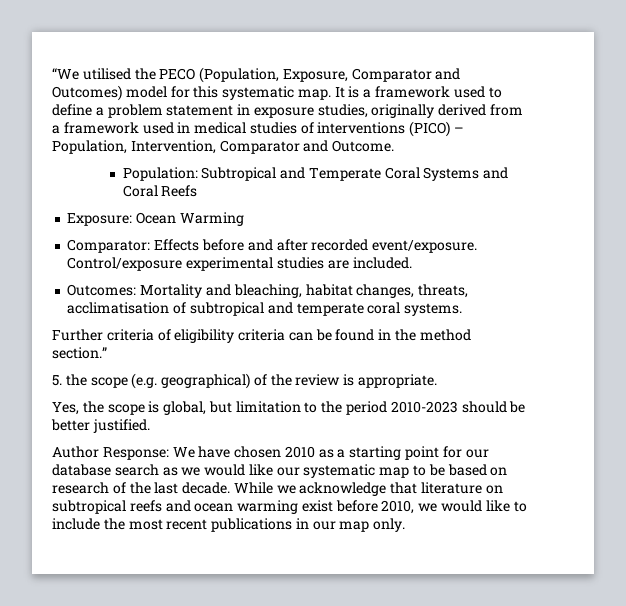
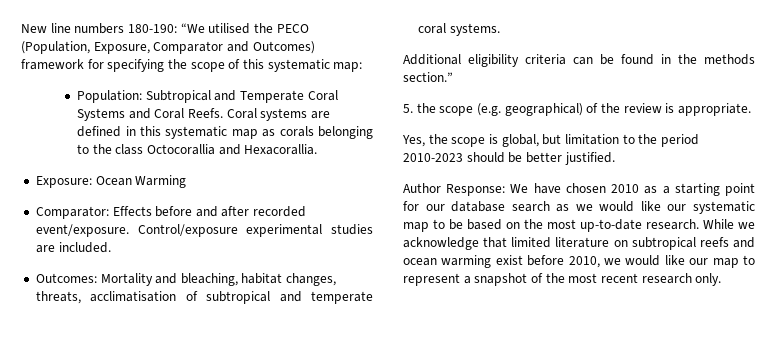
- “We utilised the PECO (Population, Exposure, Comparator and Outcomes) model for this systematic map. It is a framework used to define a problem statement in exposure studies, originally derived from a framework used in medical studies of interventions (PICO) – Population, Intervention, Comparator and Outcome.
+ New line numbers 180-190: “We utilised the PECO (Population, Exposure, Comparator and Outcomes) framework for specifying the scope of this systematic map:
- Population: Subtropical and Temperate Coral Systems and Coral Reefs
+ Population: Subtropical and Temperate Coral Systems and Coral Reefs. Coral systems are defined in this systematic map as corals belonging to the class Octocorallia and Hexacorallia.
- Further criteria of eligibility criteria can be found in the method section.”
+ Additional eligibility criteria can be found in the methods section.”
- Author Response: We have chosen 2010 as a starting point for our database search as we would like our systematic map to be based on research of the last decade.
+ Author Response: We have chosen 2010 as a starting point for our database search as we would like our systematic map to be based on the most up-to-date research.
- While we acknowledge that literature on subtropical reefs and ocean warming exist before 2010, we would like to include the most recent publications in our map only.
+ While we acknowledge that limited literature on subtropical reefs and ocean warming exist before 2010, we would like our map to represent a snapshot of the most recent research only.

